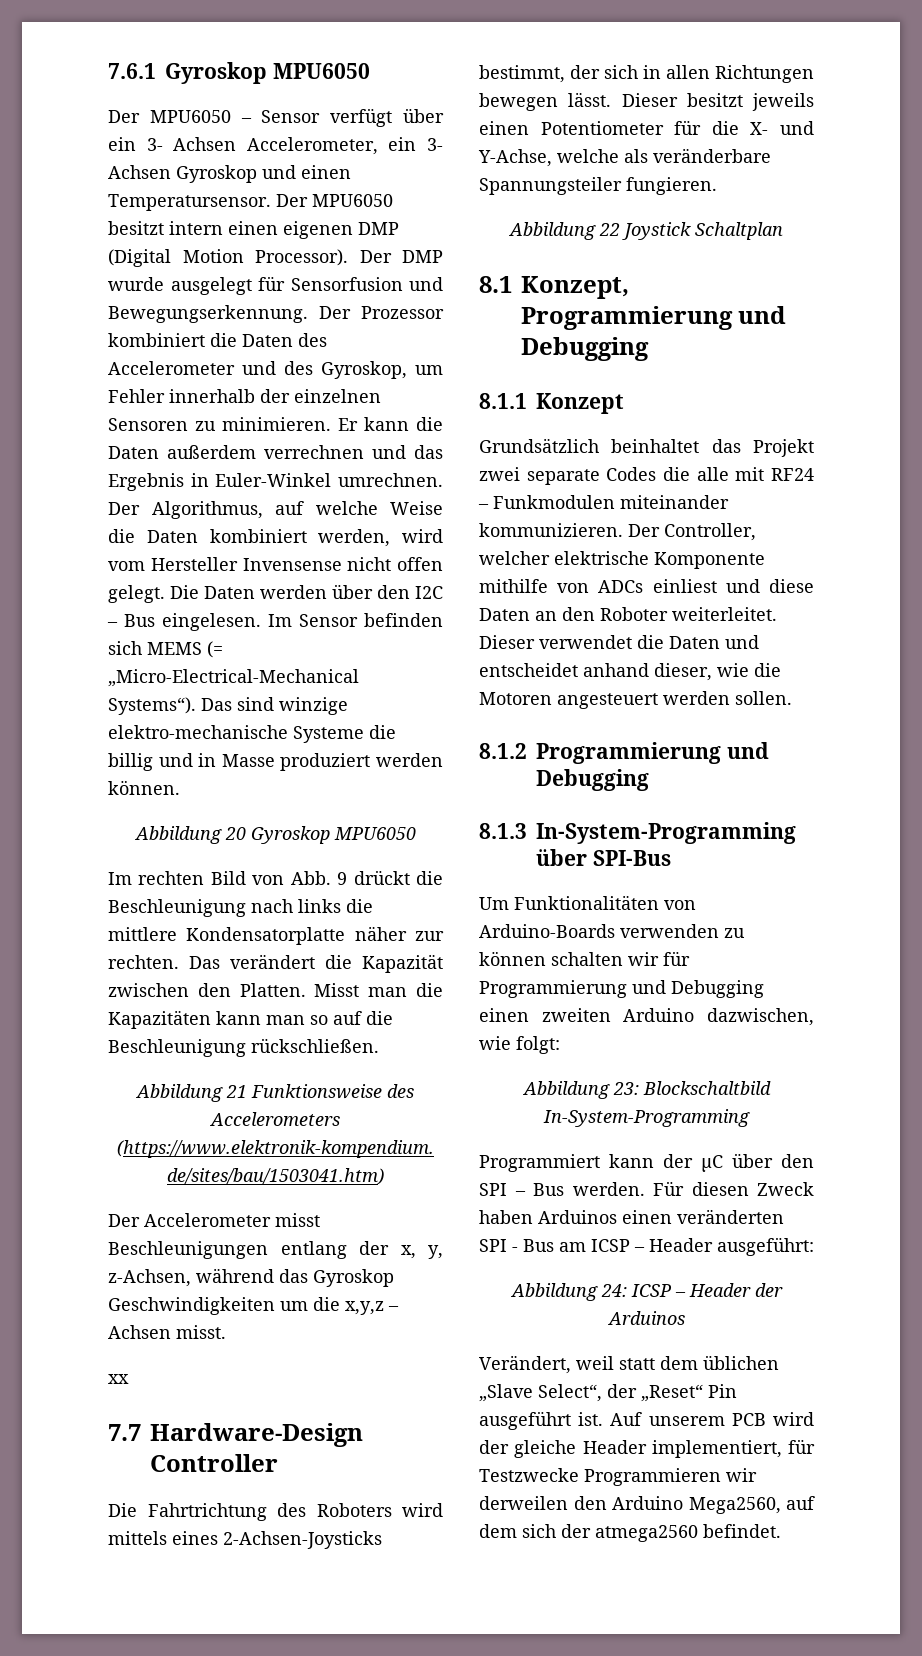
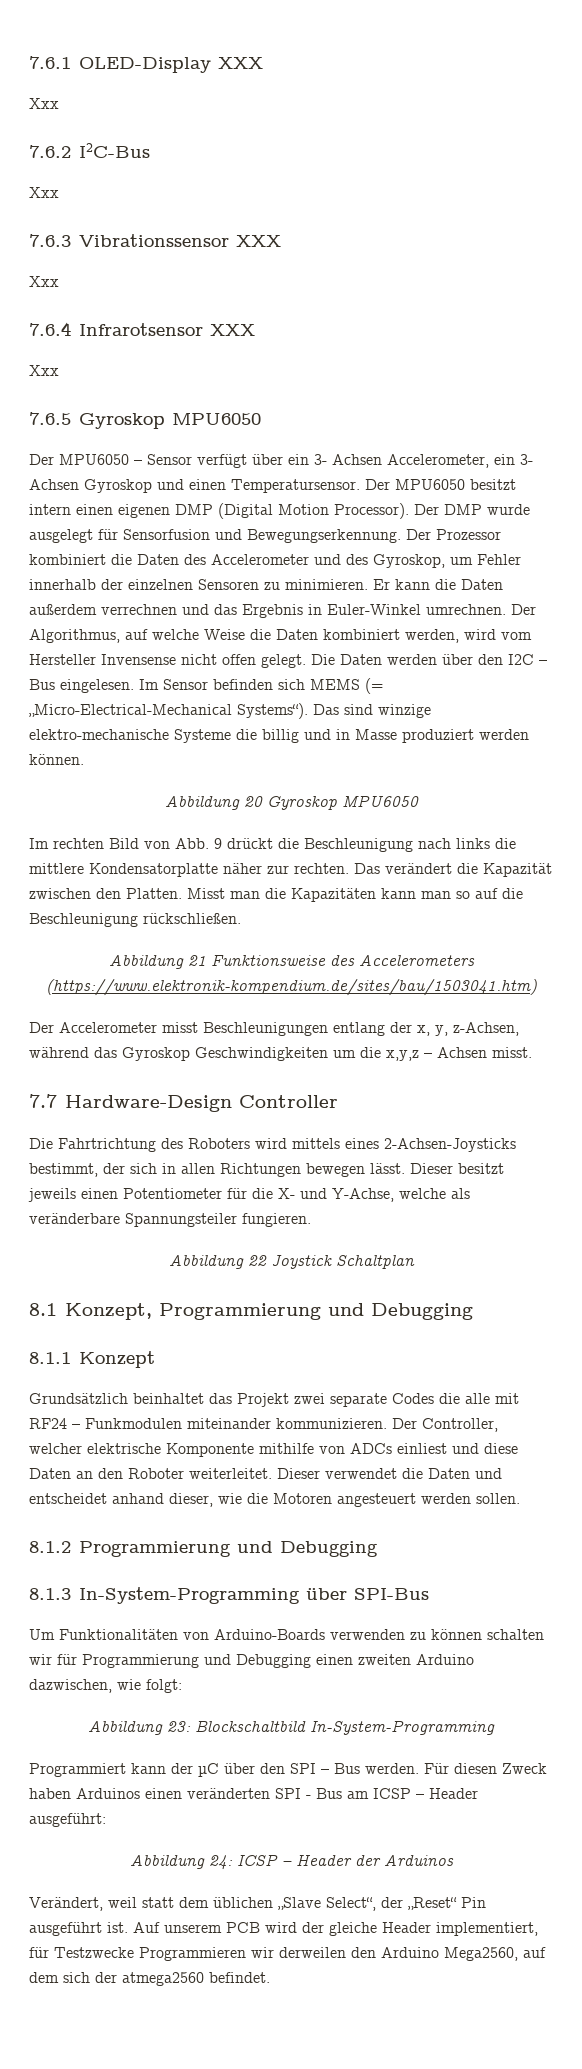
- 7.6.1 Gyroskop MPU6050
+ 7.6.1 OLED-Display XXX
+ Xxx
+ 7.6.2 I2C-Bus
+ Xxx
+ 7.6.3 Vibrationssensor XXX
+ Xxx
+ 7.6.4 Infrarotsensor XXX
+ Xxx
+ 7.6.5 Gyroskop MPU6050
- xx

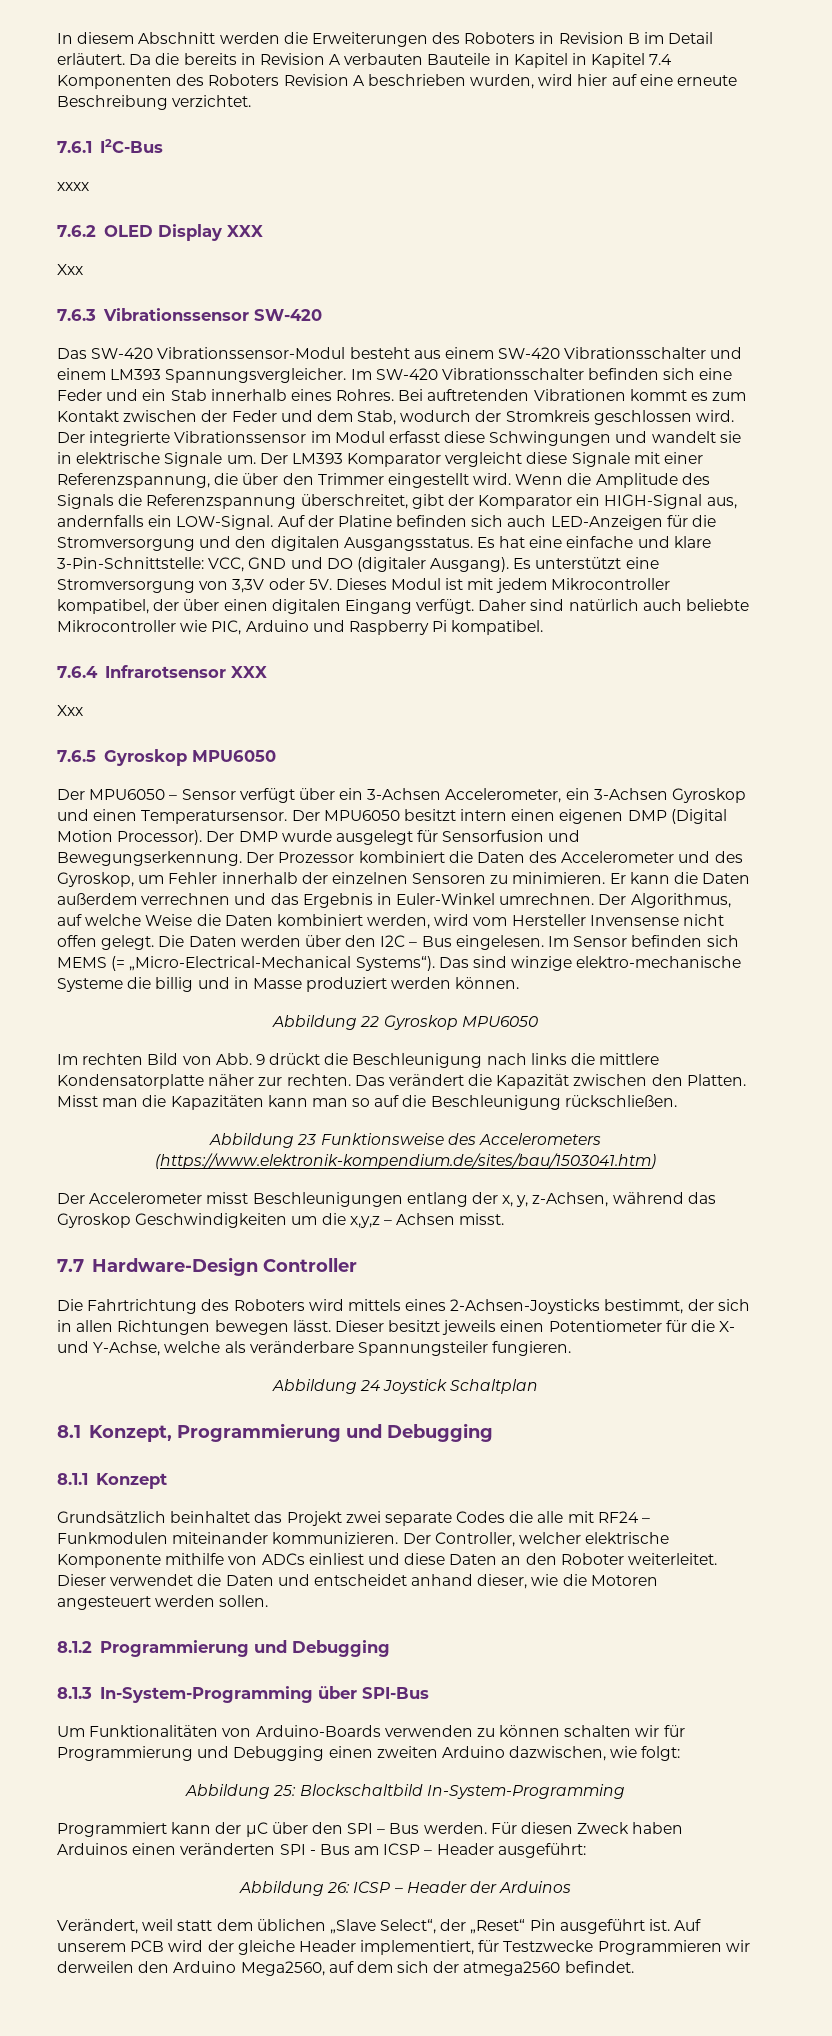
- 7.6.1 OLED-Display XXX
+ In diesem Abschnitt werden die Erweiterungen des Roboters in Revision B im Detail erläutert. Da die bereits in Revision A verbauten Bauteile in Kapitel in Kapitel 7.4 Komponenten des Roboters Revision A beschrieben wurden, wird hier auf eine erneute Beschreibung verzichtet.
+ 7.6.1 I2C-Bus
+ xxxx
+ 7.6.2 OLED Display XXX
  Xxx
- 7.6.2 I2C-Bus
- Xxx
- 7.6.3 Vibrationssensor XXX
- Xxx
+ 7.6.3 Vibrationssensor SW-420
+ Das SW-420 Vibrationssensor-Modul besteht aus einem SW-420 Vibrationsschalter und einem LM393 Spannungsvergleicher. Im SW-420 Vibrationsschalter befinden sich eine Feder und ein Stab innerhalb eines Rohres. Bei auftretenden Vibrationen kommt es zum Kontakt zwischen der Feder und dem Stab, wodurch der Stromkreis geschlossen wird. Der integrierte Vibrationssensor im Modul erfasst diese Schwingungen und wandelt sie in elektrische Signale um. Der LM393 Komparator vergleicht diese Signale mit einer Referenzspannung, die über den Trimmer eingestellt wird. Wenn die Amplitude des Signals die Referenzspannung überschreitet, gibt der Komparator ein HIGH-Signal aus, andernfalls ein LOW-Signal. Auf der Platine befinden sich auch LED-Anzeigen für die Stromversorgung und den digitalen Ausgangsstatus. Es hat eine einfache und klare 3-Pin-Schnittstelle: VCC, GND und DO (digitaler Ausgang). Es unterstützt eine Stromversorgung von 3,3V oder 5V. Dieses Modul ist mit jedem Mikrocontroller kompatibel, der über einen digitalen Eingang verfügt. Daher sind natürlich auch beliebte Mikrocontroller wie PIC, Arduino und Raspberry Pi kompatibel.
- Der MPU6050 – Sensor verfügt über ein 3- Achsen Accelerometer, ein 3- Achsen Gyroskop und einen Temperatursensor.
+ Der MPU6050 – Sensor verfügt über ein 3-Achsen Accelerometer, ein 3-Achsen Gyroskop und einen Temperatursensor.
- Abbildung 20 Gyroskop MPU6050
+ Abbildung 22 Gyroskop MPU6050
- Abbildung 21 Funktionsweise des Accelerometers (https://www.elektronik-kompendium.de/sites/bau/1503041.htm)
+ Abbildung 23 Funktionsweise des Accelerometers (https://www.elektronik-kompendium.de/sites/bau/1503041.htm)
- Abbildung 22 Joystick Schaltplan
+ Abbildung 24 Joystick Schaltplan
- Abbildung 23: Blockschaltbild In-System-Programming
+ Abbildung 25: Blockschaltbild In-System-Programming
- Abbildung 24: ICSP – Header der Arduinos
+ Abbildung 26: ICSP – Header der Arduinos

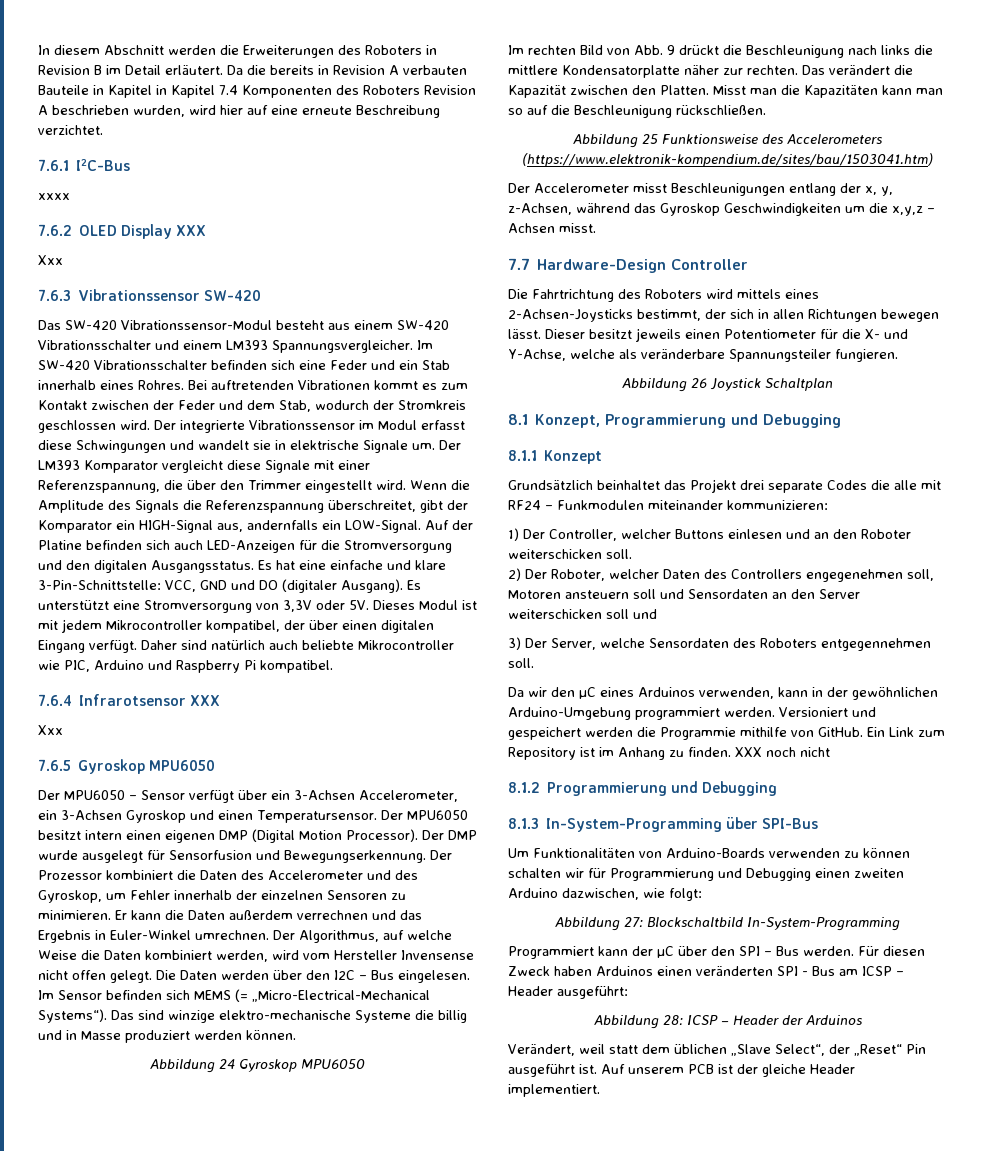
- Abbildung 22 Gyroskop MPU6050
+ Abbildung 24 Gyroskop MPU6050
- Abbildung 23 Funktionsweise des Accelerometers (https://www.elektronik-kompendium.de/sites/bau/1503041.htm)
+ Abbildung 25 Funktionsweise des Accelerometers (https://www.elektronik-kompendium.de/sites/bau/1503041.htm)
- Abbildung 24 Joystick Schaltplan
+ Abbildung 26 Joystick Schaltplan
- Grundsätzlich beinhaltet das Projekt zwei separate Codes die alle mit RF24 – Funkmodulen miteinander kommunizieren. Der Controller, welcher elektrische Komponente mithilfe von ADCs einliest und diese Daten an den Roboter weiterleitet. Dieser verwendet die Daten und entscheidet anhand dieser, wie die Motoren angesteuert werden sollen.
+ Grundsätzlich beinhaltet das Projekt drei separate Codes die alle mit RF24 – Funkmodulen miteinander kommunizieren:
+ 1) Der Controller, welcher Buttons einlesen und an den Roboter weiterschicken soll.
+ 2) Der Roboter, welcher Daten des Controllers engegenehmen soll, Motoren ansteuern soll und Sensordaten an den Server weiterschicken soll und
+ 3) Der Server, welche Sensordaten des Roboters entgegennehmen soll.
+ Da wir den µC eines Arduinos verwenden, kann in der gewöhnlichen Arduino-Umgebung programmiert werden. Versioniert und gespeichert werden die Programmie mithilfe von GitHub. Ein Link zum Repository ist im Anhang zu finden. XXX noch nicht
- Abbildung 25: Blockschaltbild In-System-Programming
+ Abbildung 27: Blockschaltbild In-System-Programming
- Abbildung 26: ICSP – Header der Arduinos
+ Abbildung 28: ICSP – Header der Arduinos
- Auf unserem PCB wird der gleiche Header implementiert, für Testzwecke Programmieren wir derweilen den Arduino Mega2560, auf dem sich der atmega2560 befindet.
+ Auf unserem PCB ist der gleiche Header implementiert.

